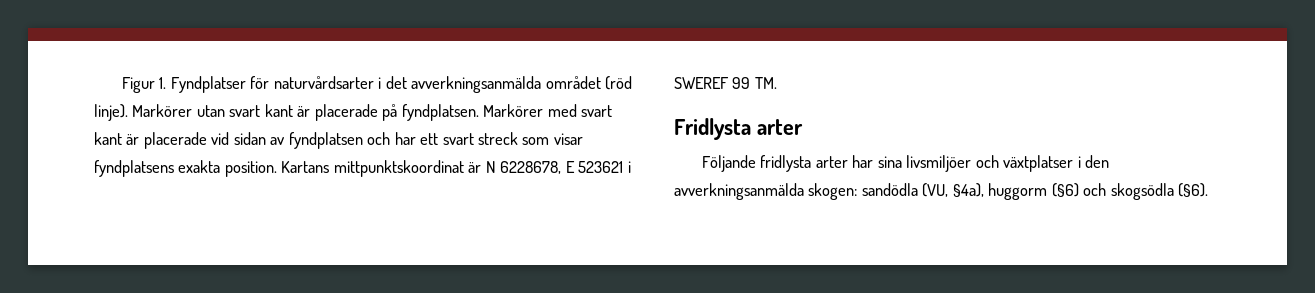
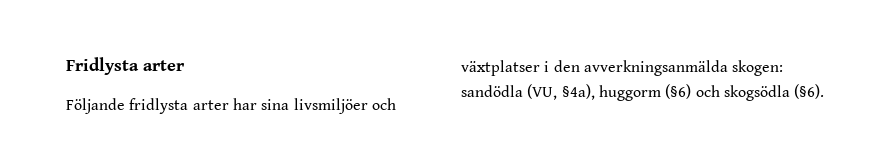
- Figur 1. Fyndplatser för naturvårdsarter i det avverkningsanmälda området (röd linje). Markörer utan svart kant är placerade på fyndplatsen. Markörer med svart kant är placerade vid sidan av fyndplatsen och har ett svart streck som visar fyndplatsens exakta position. Kartans mittpunktskoordinat är N 6228678, E 523621 i SWEREF 99 TM.

